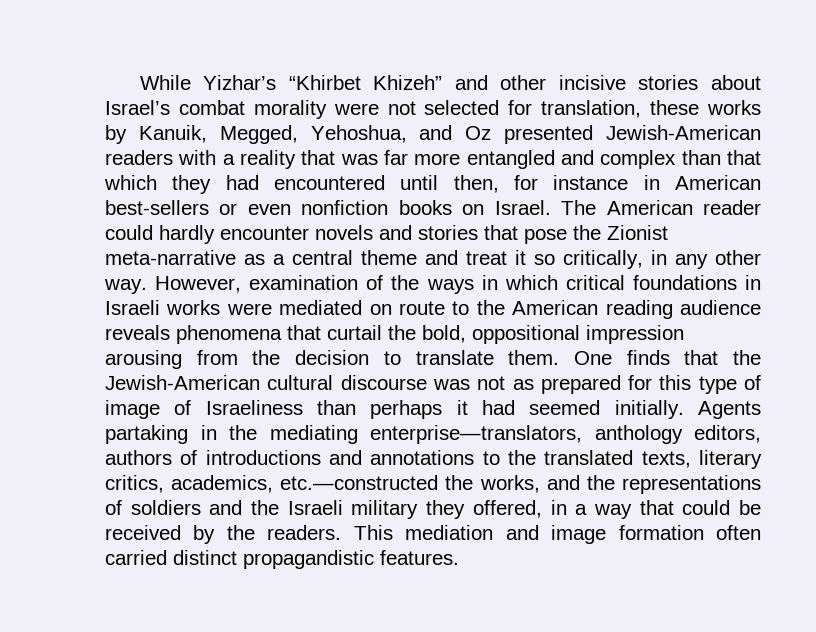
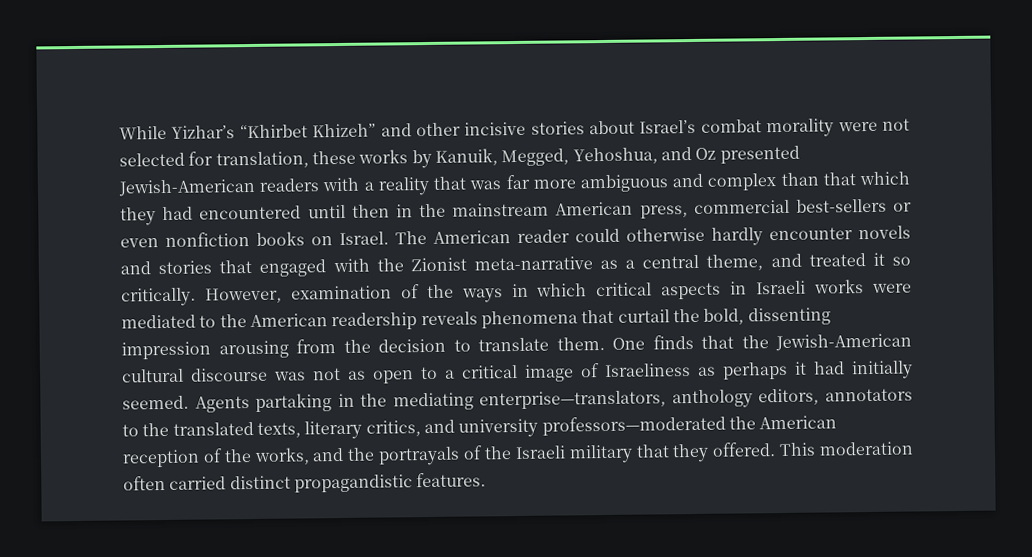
- While Yizhar’s “Khirbet Khizeh” and other incisive stories about Israel’s combat morality were not selected for translation, these works by Kanuik, Megged, Yehoshua, and Oz presented Jewish-American readers with a reality that was far more entangled and complex than that which they had encountered until then, for instance in American best-sellers or even nonfiction books on Israel.
+ While Yizhar’s “Khirbet Khizeh” and other incisive stories about Israel’s combat morality were not selected for translation, these works by Kanuik, Megged, Yehoshua, and Oz presented Jewish-American readers with a reality that was far more ambiguous and complex than that which they had encountered until then in the mainstream American press, commercial best-sellers or even nonfiction books on Israel.
- The American reader could hardly encounter novels and stories that pose the Zionist meta-narrative as a central theme and treat it so critically, in any other way.
+ The American reader could otherwise hardly encounter novels and stories that engaged with the Zionist meta-narrative as a central theme, and treated it so critically.
- However, examination of the ways in which critical foundations in Israeli works were mediated on route to the American reading audience reveals phenomena that curtail the bold, oppositional impression arousing from the decision to translate them.
+ However, examination of the ways in which critical aspects in Israeli works were mediated to the American readership reveals phenomena that curtail the bold, dissenting impression arousing from the decision to translate them.
- One finds that the Jewish-American cultural discourse was not as prepared for this type of image of Israeliness than perhaps it had seemed initially.
+ One finds that the Jewish-American cultural discourse was not as open to a critical image of Israeliness as perhaps it had initially seemed.
- Agents partaking in the mediating enterprise—translators, anthology editors, authors of introductions and annotations to the translated texts, literary critics, academics, etc.—constructed the works, and the representations of soldiers and the Israeli military they offered, in a way that could be received by the readers. This mediation and image formation often carried distinct propagandistic features.
+ Agents partaking in the mediating enterprise—translators, anthology editors, annotators to the translated texts, literary critics, and university professors—moderated the American reception of the works, and the portrayals of the Israeli military that they offered. This moderation often carried distinct propagandistic features.

